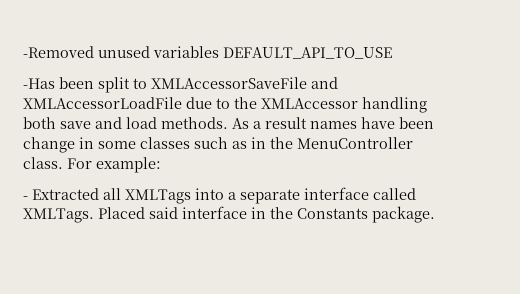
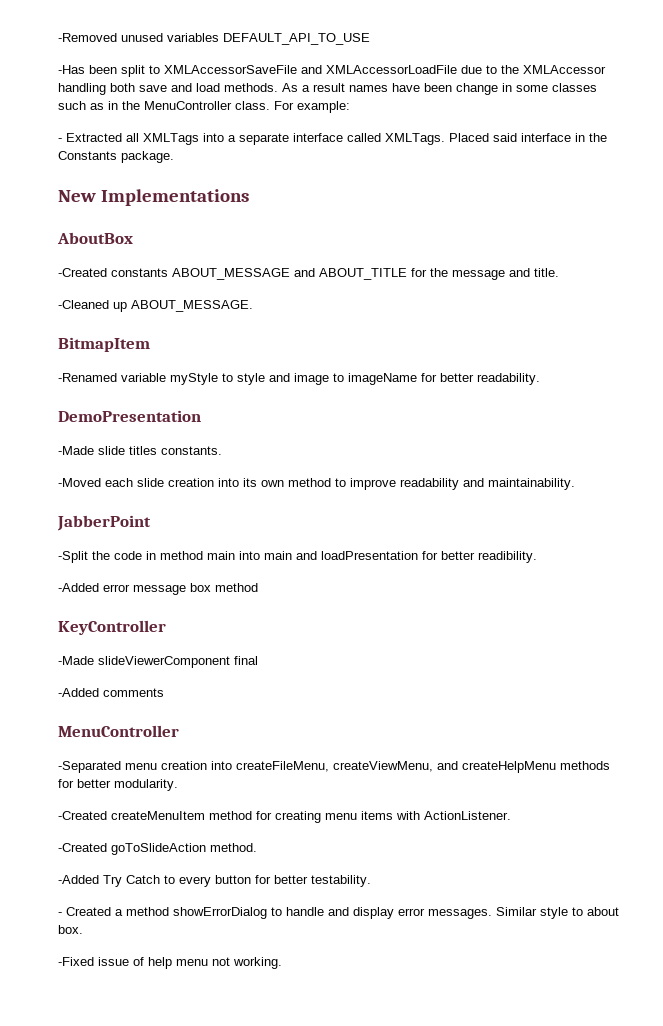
+ New Implementations
+ AboutBox
+ -Created constants ABOUT_MESSAGE and ABOUT_TITLE for the message and title.
+ -Cleaned up ABOUT_MESSAGE.
+ BitmapItem
+ -Renamed variable myStyle to style and image to imageName for better readability.
+ DemoPresentation
+ -Made slide titles constants.
+ -Moved each slide creation into its own method to improve readability and maintainability.
+ JabberPoint
+ -Split the code in method main into main and loadPresentation for better readibility.
+ -Added error message box method
+ KeyController
+ -Made slideViewerComponent final
+ -Added comments
+ MenuController
+ -Separated menu creation into createFileMenu, createViewMenu, and createHelpMenu methods for better modularity.
+ -Created createMenuItem method for creating menu items with ActionListener.
+ -Created goToSlideAction method.
+ -Added Try Catch to every button for better testability.
+ - Created a method showErrorDialog to handle and display error messages. Similar style to about box.
+ -Fixed issue of help menu not working.

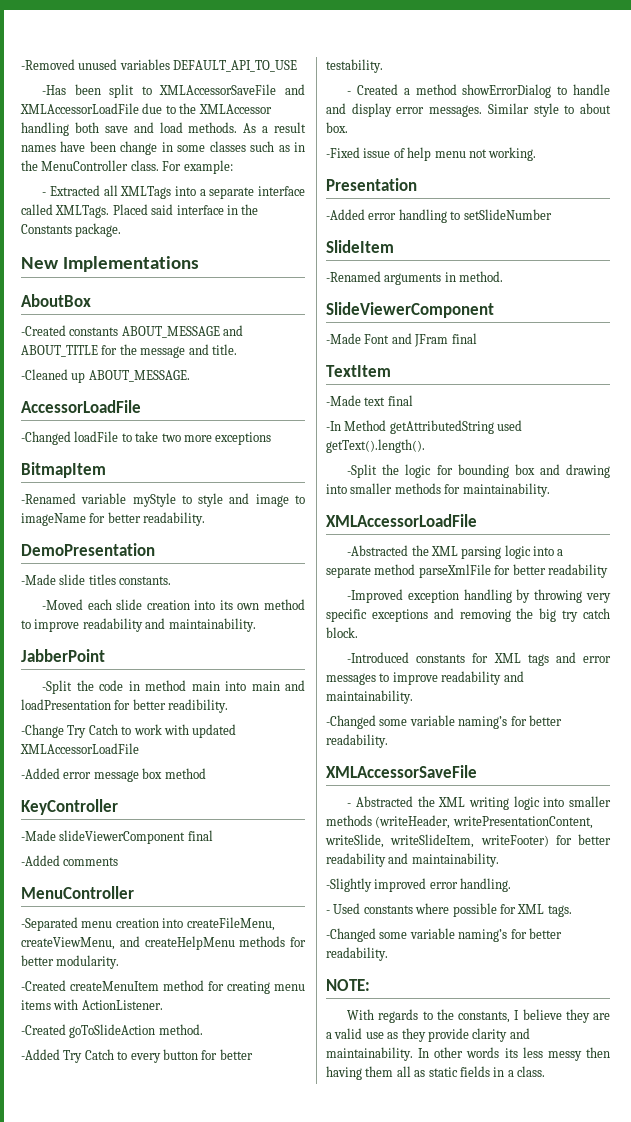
+ AccessorLoadFile
+ -Changed loadFile to take two more exceptions
+ -Change Try Catch to work with updated XMLAccessorLoadFile
+ Presentation
+ -Added error handling to setSlideNumber
+ SlideItem
+ -Renamed arguments in method.
+ SlideViewerComponent
+ -Made Font and JFram final
+ TextItem
+ -Made text final
+ -In Method getAttributedString used getText().length().
+ -Split the logic for bounding box and drawing into smaller methods for maintainability.
+ XMLAccessorLoadFile
+ -Abstracted the XML parsing logic into a separate method parseXmlFile for better readability
+ -Improved exception handling by throwing very specific exceptions and removing the big try catch block.
+ -Introduced constants for XML tags and error messages to improve readability and maintainability.
+ -Changed some variable naming’s for better readability.
+ XMLAccessorSaveFile
+ - Abstracted the XML writing logic into smaller methods (writeHeader, writePresentationContent, writeSlide, writeSlideItem, writeFooter) for better readability and maintainability.
+ -Slightly improved error handling.
+ - Used constants where possible for XML tags.
+ -Changed some variable naming’s for better readability.
+ NOTE:
+ With regards to the constants, I believe they are a valid use as they provide clarity and maintainability. In other words its less messy then having them all as static fields in a class.

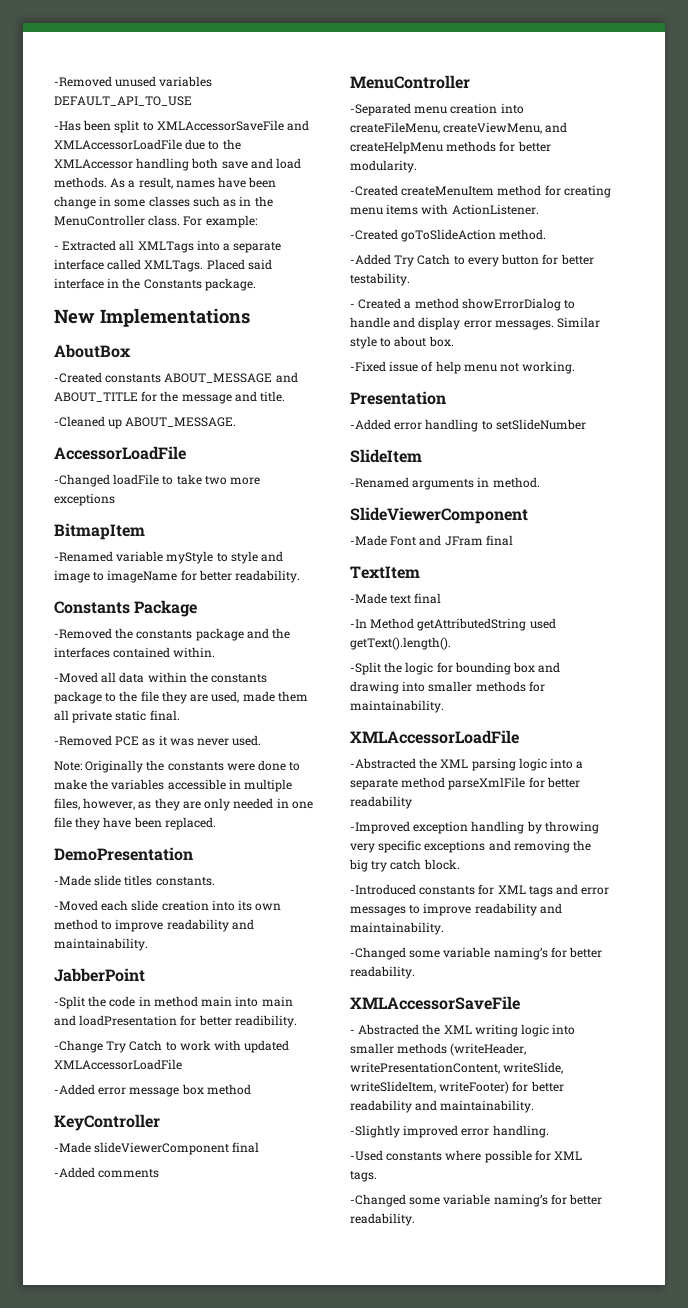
- As a result names have been change in some classes such as in the MenuController class.
+ As a result, names have been change in some classes such as in the MenuController class.
+ Constants Package
+ -Removed the constants package and the interfaces contained within.
+ -Moved all data within the constants package to the file they are used, made them all private static final.
+ -Removed PCE as it was never used.
+ Note: Originally the constants were done to make the variables accessible in multiple files, however, as they are only needed in one file they have been replaced.
- - Used constants where possible for XML tags.
+ -Used constants where possible for XML tags.
- NOTE:
- With regards to the constants, I believe they are a valid use as they provide clarity and maintainability. In other words its less messy then having them all as static fields in a class.

